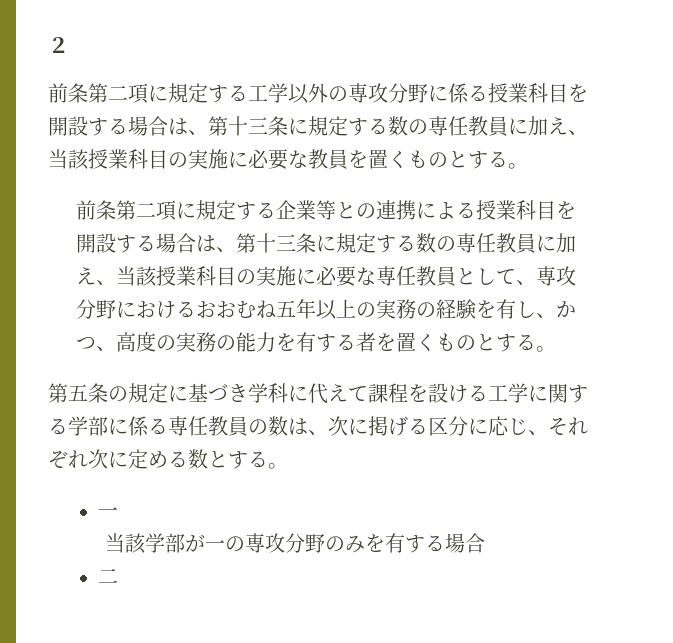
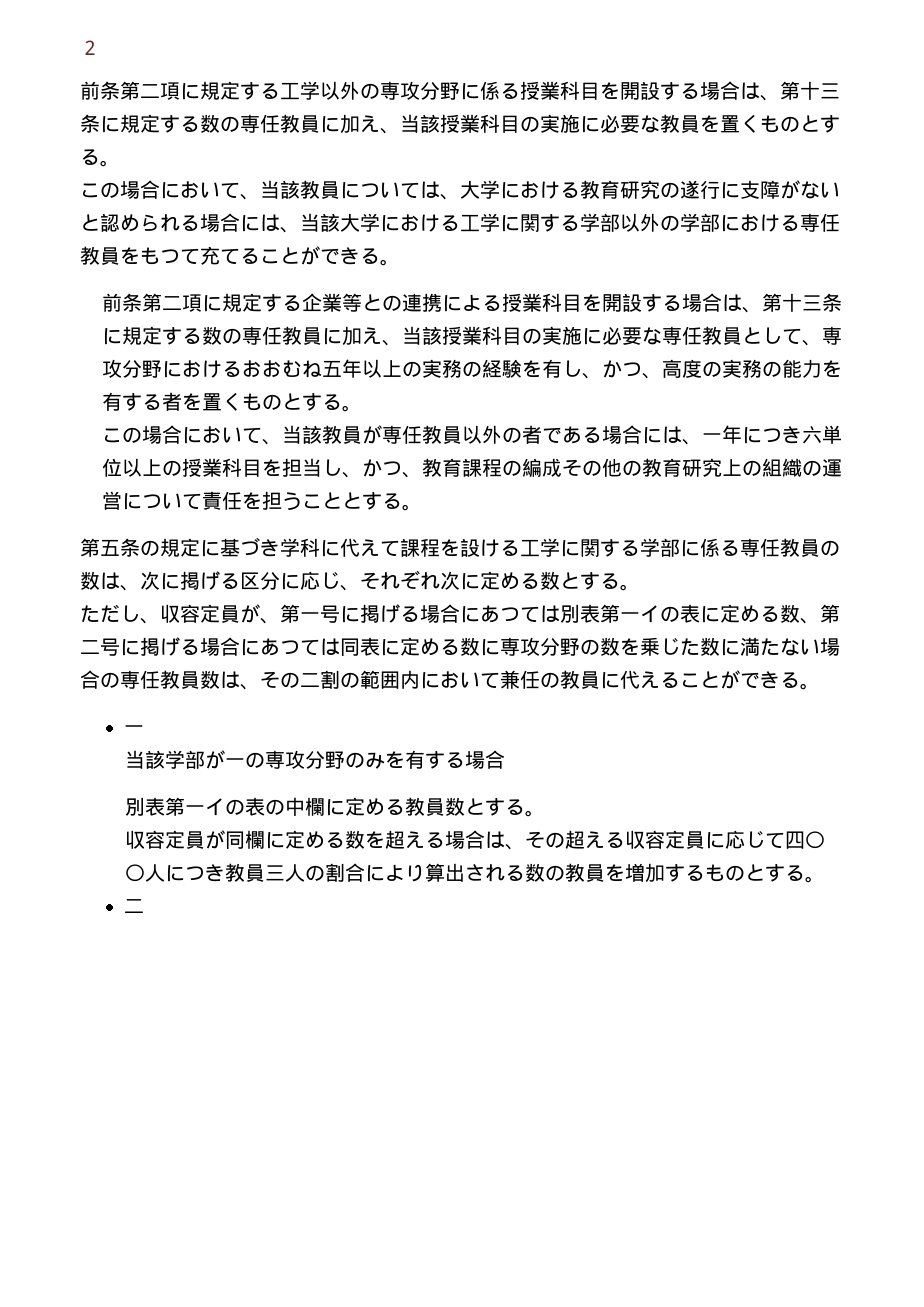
+ この場合において、当該教員については、大学における教育研究の遂行に支障がないと認められる場合には、当該大学における工学に関する学部以外の学部における専任教員をもつて充てることができる。
+ この場合において、当該教員が専任教員以外の者である場合には、一年につき六単位以上の授業科目を担当し、かつ、教育課程の編成その他の教育研究上の組織の運営について責任を担うこととする。
+ ただし、収容定員が、第一号に掲げる場合にあつては別表第一イの表に定める数、第二号に掲げる場合にあつては同表に定める数に専攻分野の数を乗じた数に満たない場合の専任教員数は、その二割の範囲内において兼任の教員に代えることができる。
+ 別表第一イの表の中欄に定める教員数とする。
+ 収容定員が同欄に定める数を超える場合は、その超える収容定員に応じて四〇〇人につき教員三人の割合により算出される数の教員を増加するものとする。

